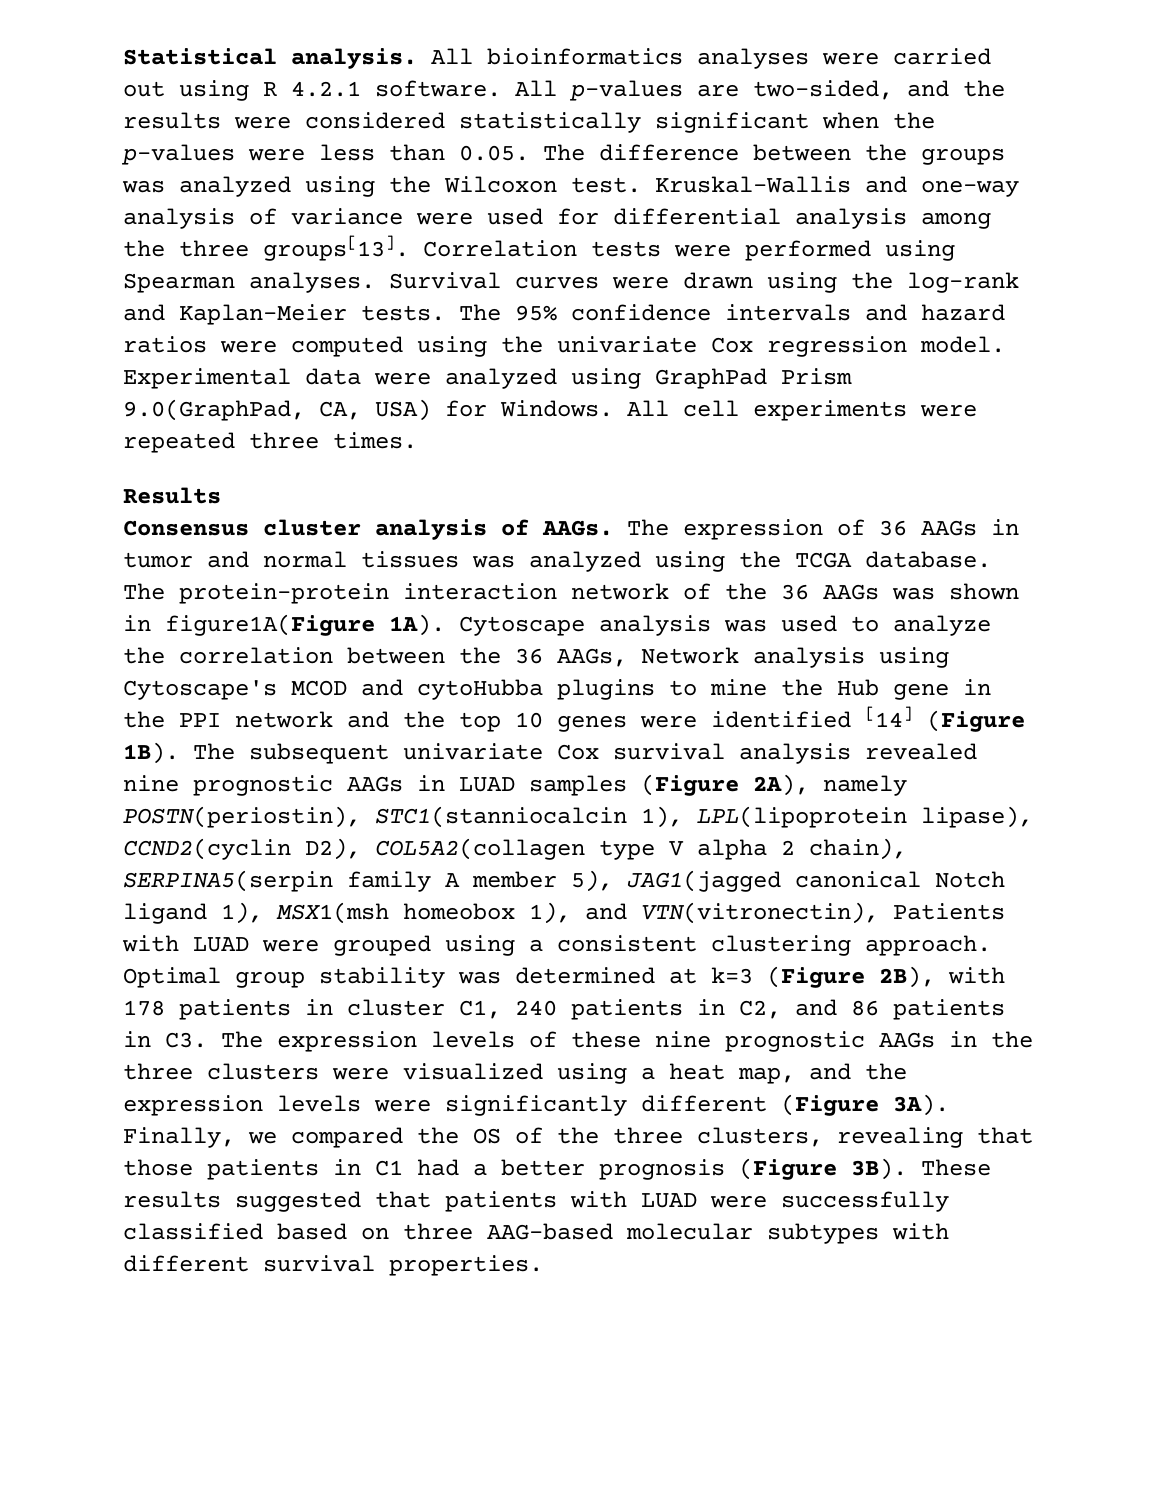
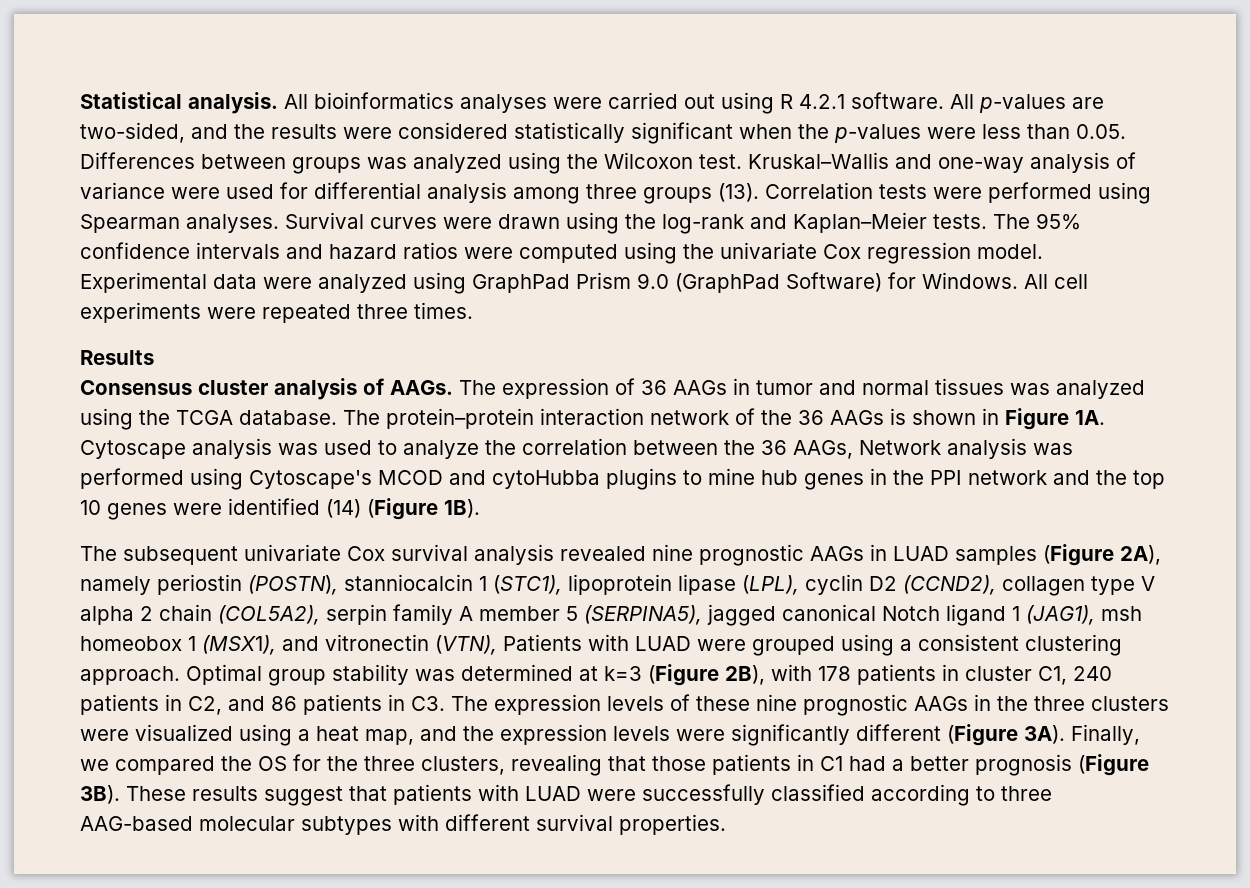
- All p-values are two-sided, and the results were considered statistically significant when the p-values were less than 0.05. The difference between the groups was analyzed using the Wilcoxon test.
+ All p-values are two-sided, and the results were considered statistically significant when the p-values were less than 0.05. Differences between groups was analyzed using the Wilcoxon test.
- Kruskal–Wallis and one-way analysis of variance were used for differential analysis among the three groups[13].
+ Kruskal–Wallis and one-way analysis of variance were used for differential analysis among three groups (13).
- Experimental data were analyzed using GraphPad Prism 9.0(GraphPad, CA, USA) for Windows.
+ Experimental data were analyzed using GraphPad Prism 9.0 (GraphPad Software) for Windows.
- The protein–protein interaction network of the 36 AAGs was shown in figure1A(Figure 1A).
+ The protein–protein interaction network of the 36 AAGs is shown in Figure 1A.
- Cytoscape analysis was used to analyze the correlation between the 36 AAGs, Network analysis using Cytoscape's MCOD and cytoHubba plugins to mine the Hub gene in the PPI network and the top 10 genes were identified [14] (Figure 1B). The subsequent univariate Cox survival analysis revealed nine prognostic AAGs in LUAD samples (Figure 2A), namely POSTN(periostin), STC1(stanniocalcin 1), LPL(lipoprotein lipase), CCND2(cyclin D2), COL5A2(collagen type V alpha 2 chain), SERPINA5(serpin family A member 5), JAG1(jagged canonical Notch ligand 1), MSX1(msh homeobox 1), and VTN(vitronectin), Patients with LUAD were grouped using a consistent clustering approach.
+ Cytoscape analysis was used to analyze the correlation between the 36 AAGs, Network analysis was performed using Cytoscape's MCOD and cytoHubba plugins to mine hub genes in the PPI network and the top 10 genes were identified (14) (Figure 1B).
+ The subsequent univariate Cox survival analysis revealed nine prognostic AAGs in LUAD samples (Figure 2A), namely periostin (POSTN), stanniocalcin 1 (STC1), lipoprotein lipase (LPL), cyclin D2 (CCND2), collagen type V alpha 2 chain (COL5A2), serpin family A member 5 (SERPINA5), jagged canonical Notch ligand 1 (JAG1), msh homeobox 1 (MSX1), and vitronectin (VTN), Patients with LUAD were grouped using a consistent clustering approach.
- Finally, we compared the OS of the three clusters, revealing that those patients in C1 had a better prognosis (Figure 3B).
+ Finally, we compared the OS for the three clusters, revealing that those patients in C1 had a better prognosis (Figure 3B).
- These results suggested that patients with LUAD were successfully classified based on three AAG-based molecular subtypes with different survival properties.
+ These results suggest that patients with LUAD were successfully classified according to three AAG-based molecular subtypes with different survival properties.

